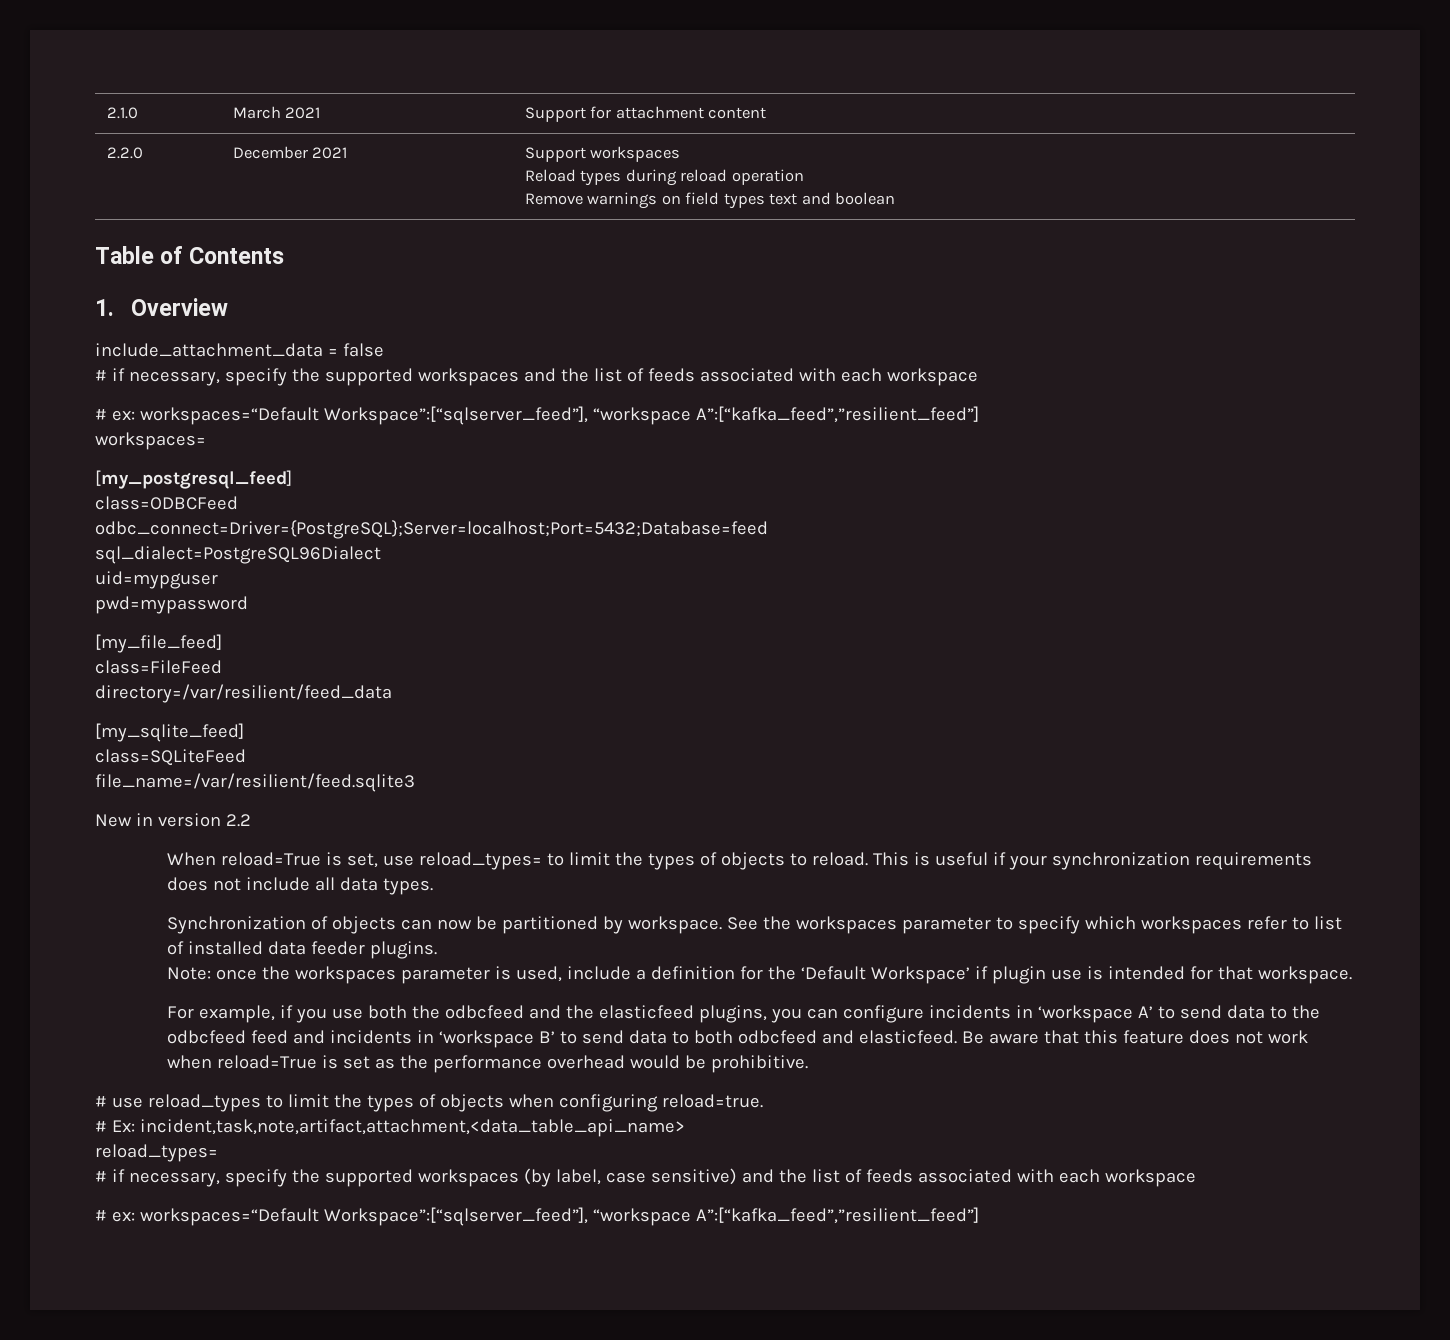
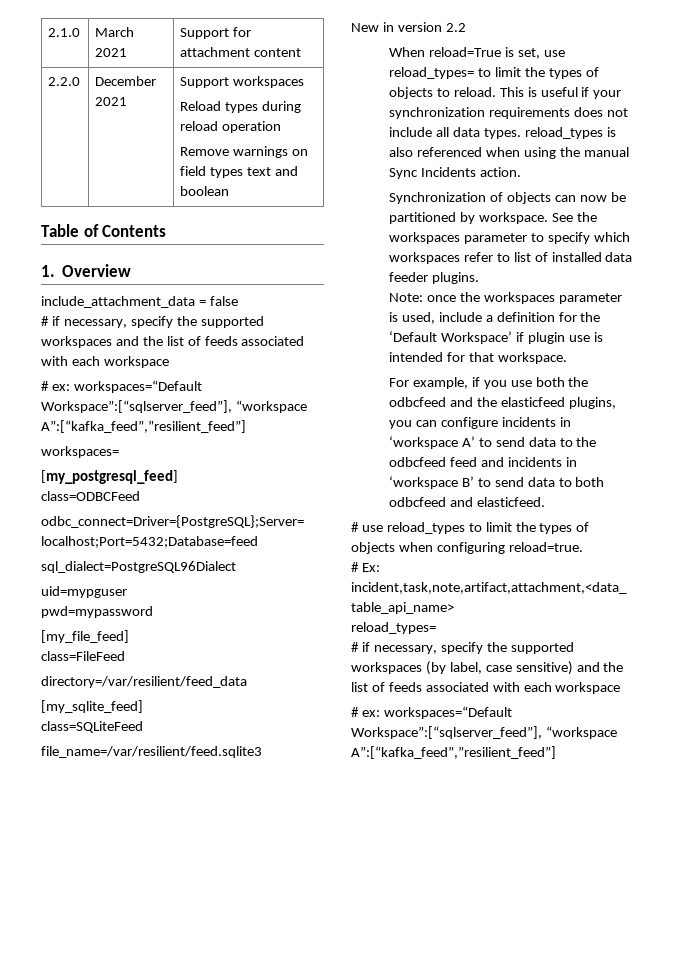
- This is useful if your synchronization requirements does not include all data types.
+ This is useful if your synchronization requirements does not include all data types. reload_types is also referenced when using the manual Sync Incidents action.
- Be aware that this feature does not work when reload=True is set as the performance overhead would be prohibitive.

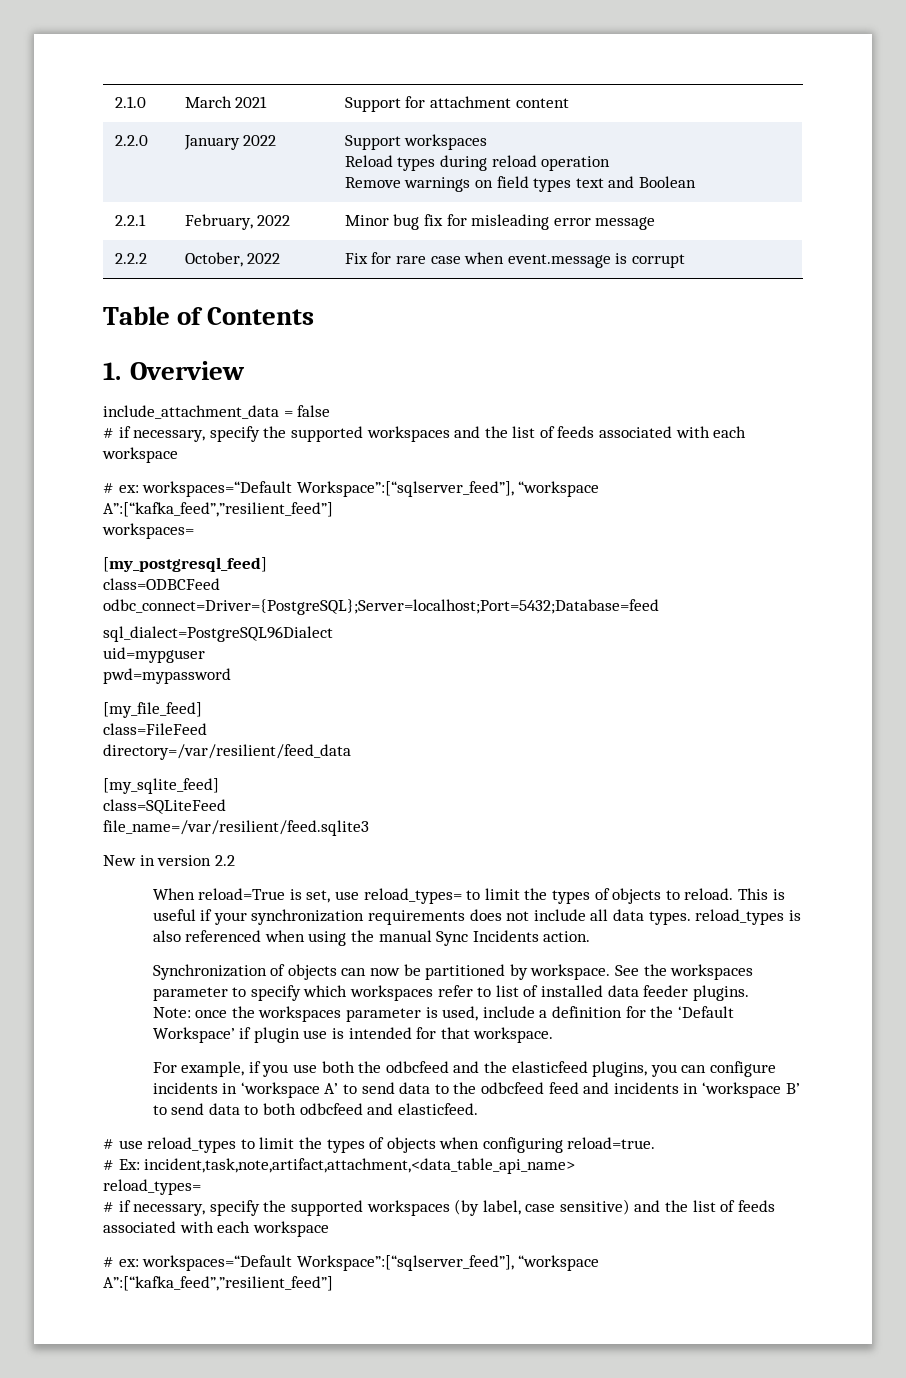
- 2.2.0 | December 2021 | Support workspaces
+ 2.2.0 | January 2022 | Support workspaces
  Reload types during reload operation
- Remove warnings on field types text and boolean
+ Remove warnings on field types text and Boolean
+ 2.2.1 | February, 2022 | Minor bug fix for misleading error message
+ 2.2.2 | October, 2022 | Fix for rare case when event.message is corrupt

